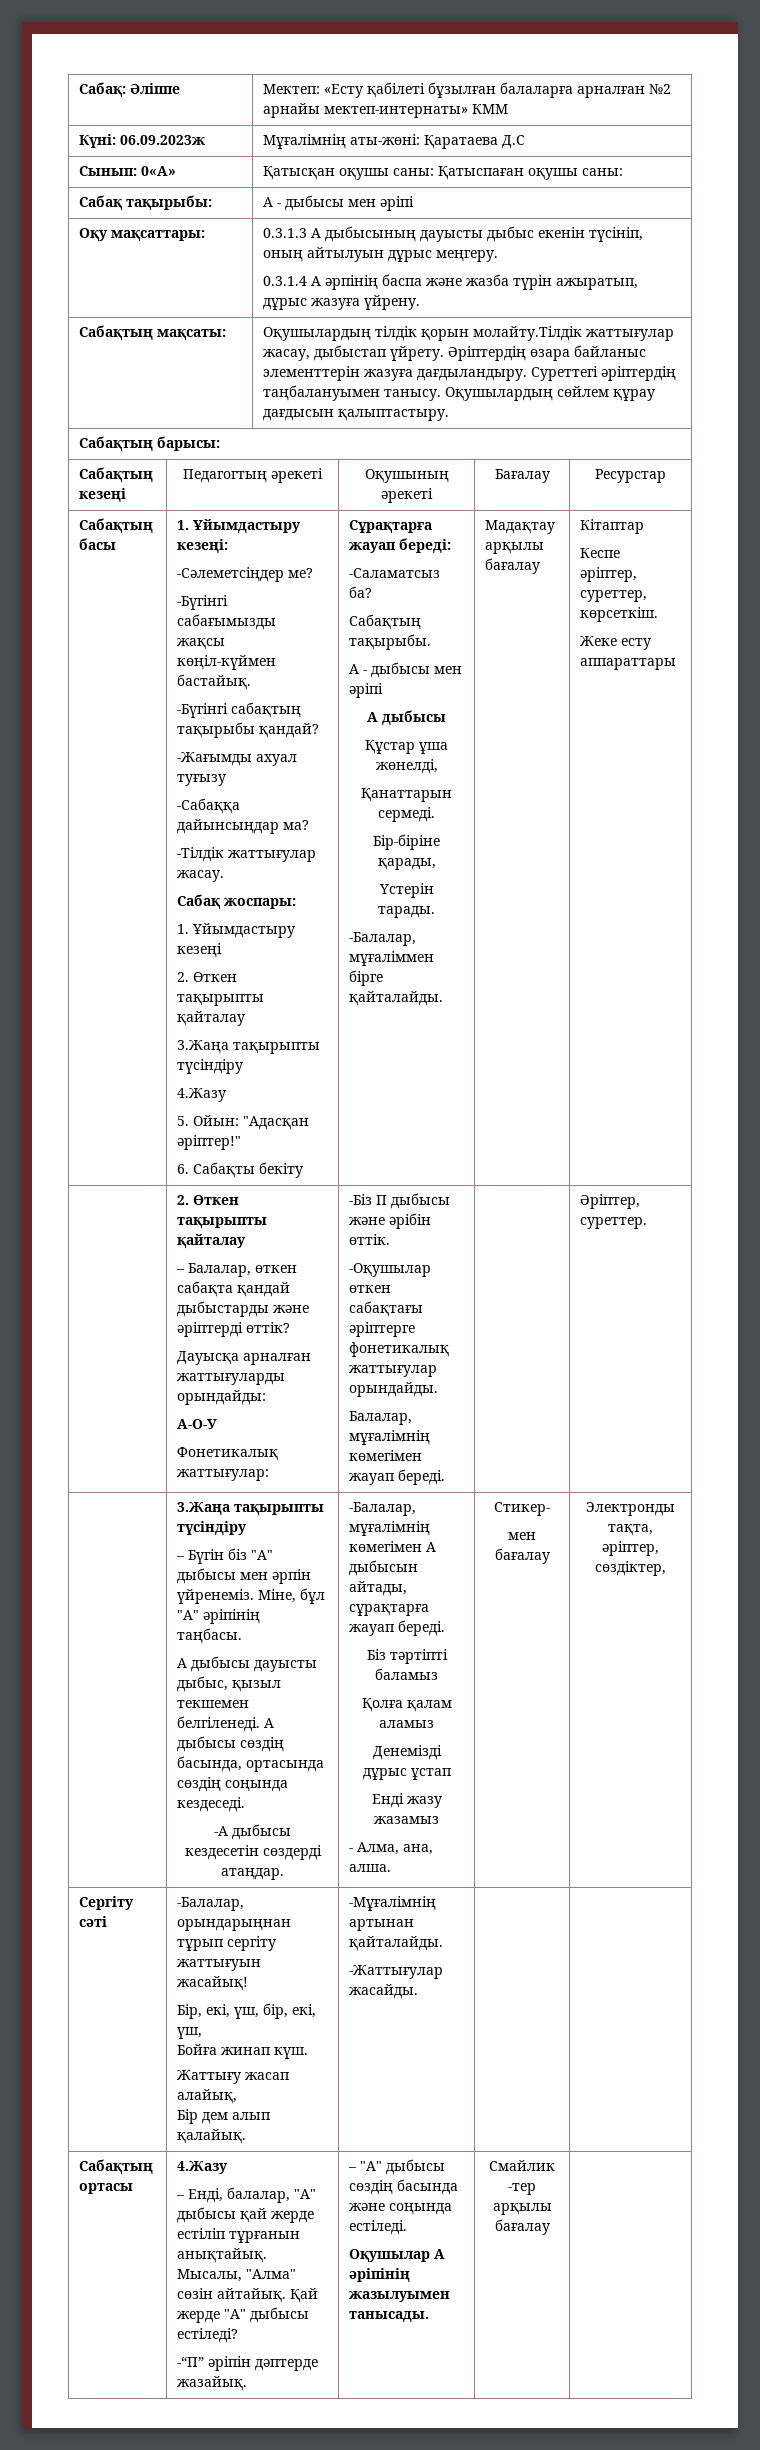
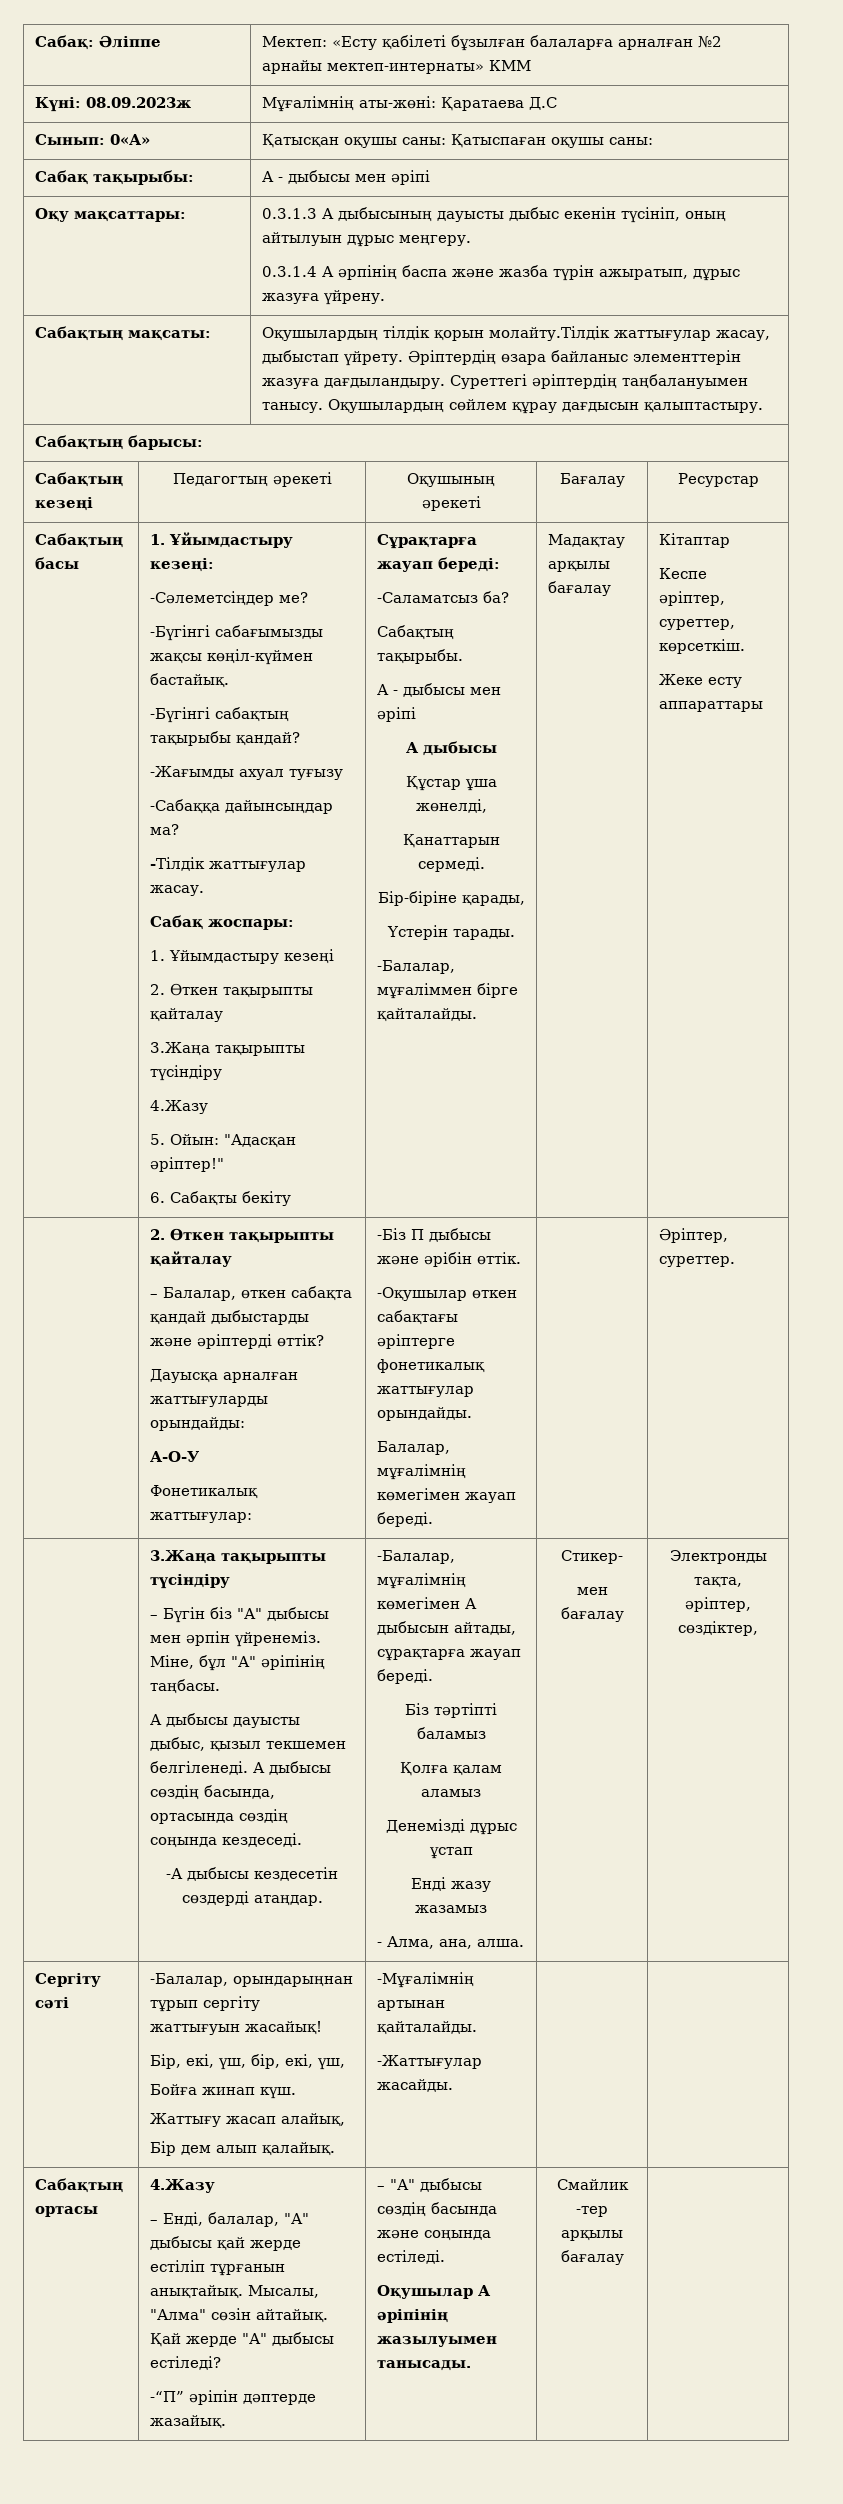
- Күні: 06.09.2023ж | Мұғалімнің аты-жөні: Қаратаева Д.С
+ Күні: 08.09.2023ж | Мұғалімнің аты-жөні: Қаратаева Д.С

